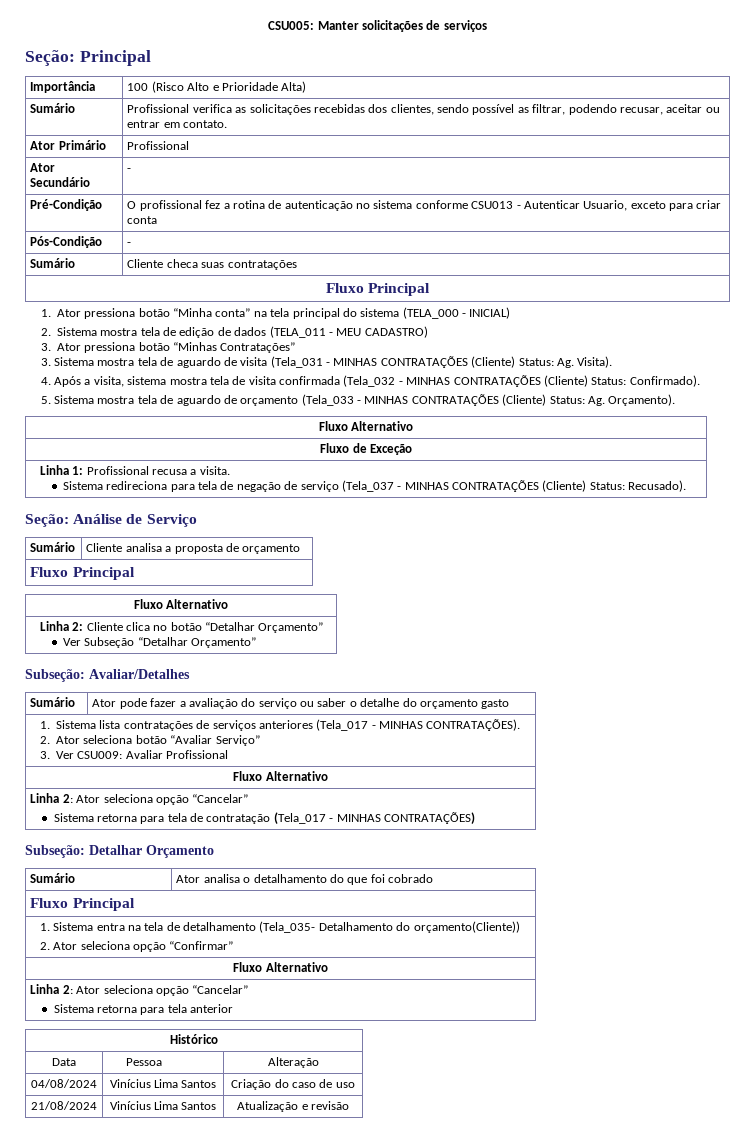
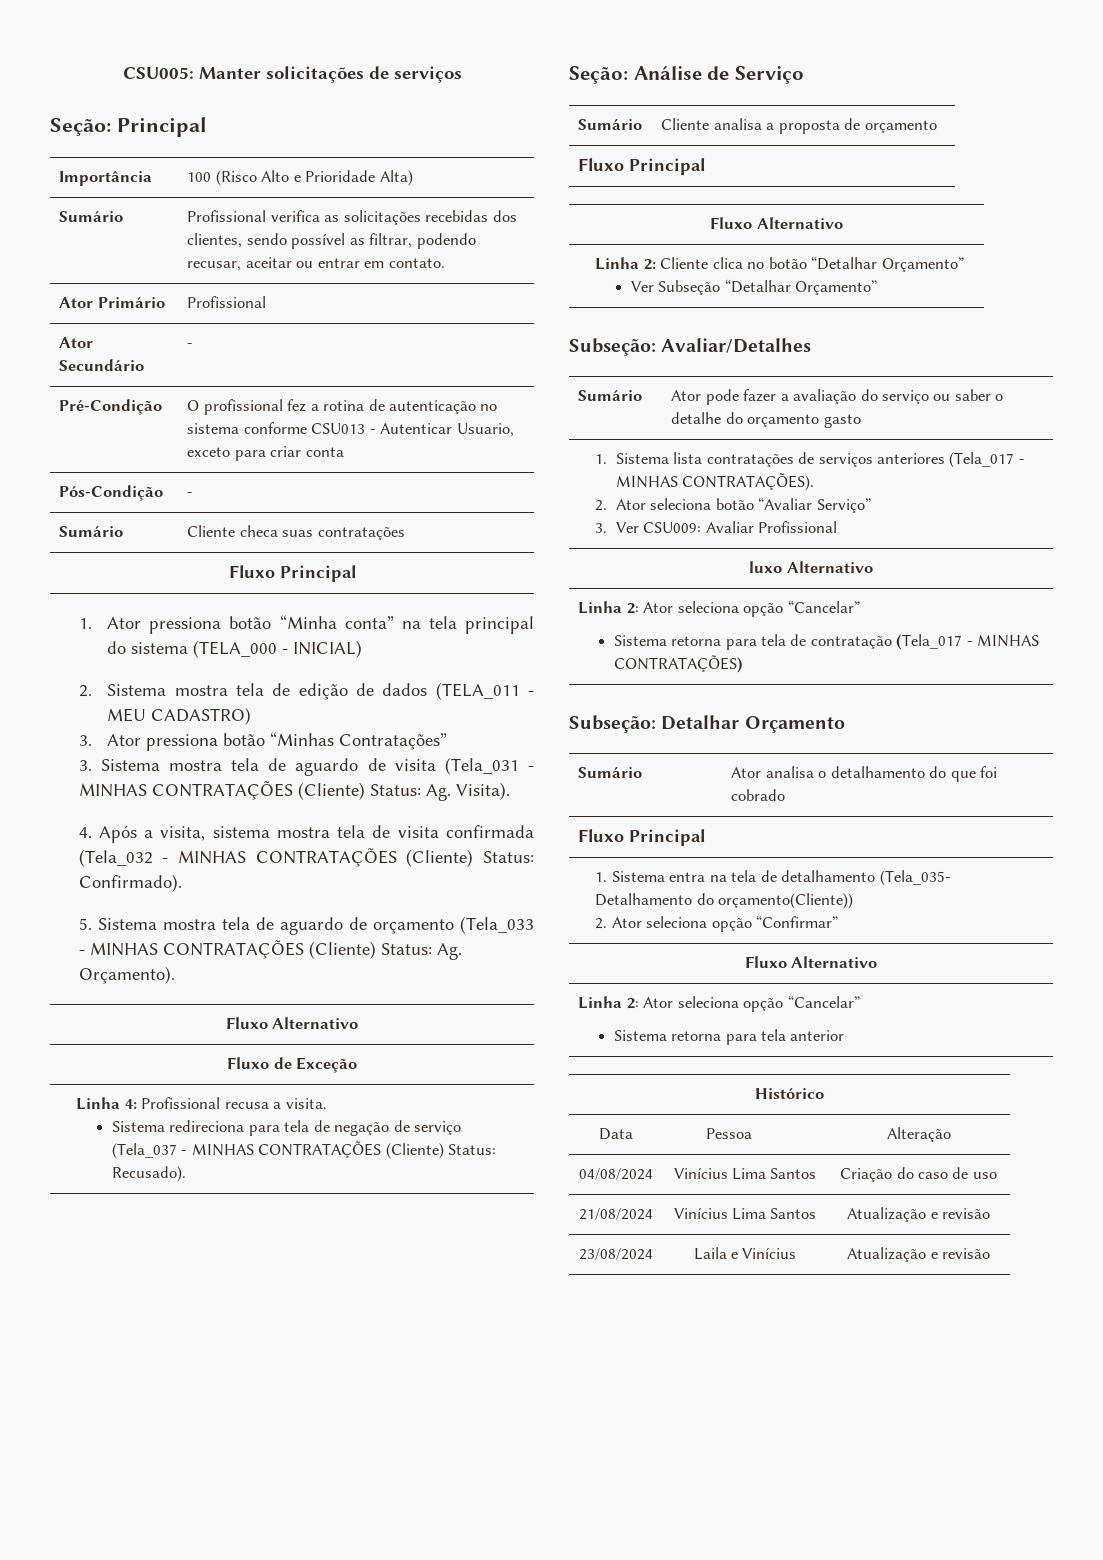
- Linha 1: Profissional recusa a visita.
+ Linha 4: Profissional recusa a visita.
  1. Sistema lista contratações de serviços anteriores (Tela_017 - MINHAS CONTRATAÇÕES).
  2. Ator seleciona botão “Avaliar Serviço”
  3. Ver CSU009: Avaliar Profissional
- Fluxo Alternativo
+ luxo Alternativo
+ 23/08/2024 | Laila e Vinícius | Atualização e revisão

